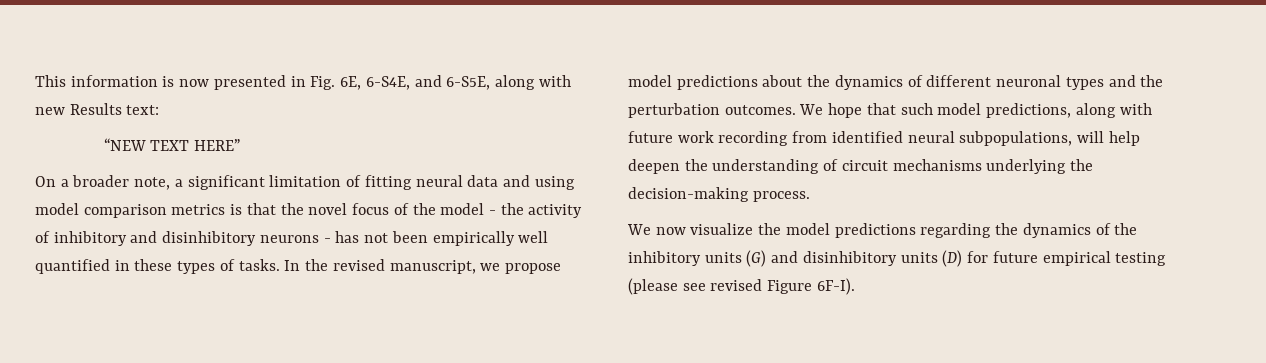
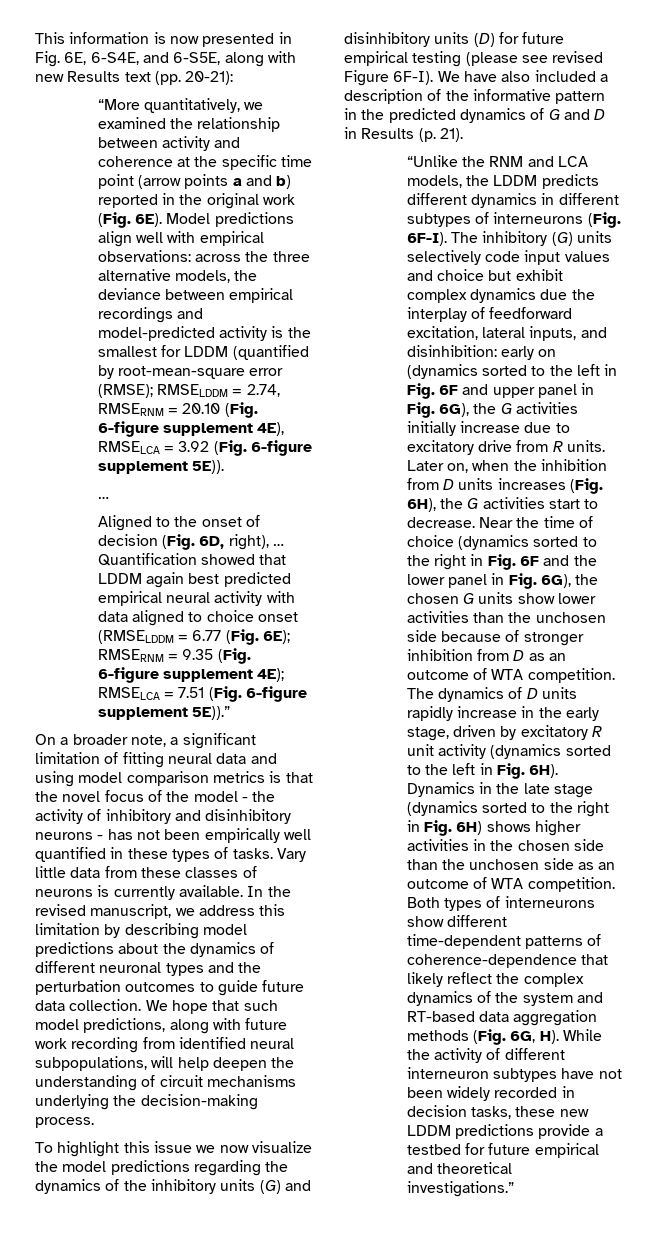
- This information is now presented in Fig. 6E, 6-S4E, and 6-S5E, along with new Results text:
- “NEW TEXT HERE”
+ This information is now presented in Fig. 6E, 6-S4E, and 6-S5E, along with new Results text (pp. 20-21):
+ “More quantitatively, we examined the relationship between activity and coherence at the specific time point (arrow points a and b) reported in the original work (Fig. 6E). Model predictions align well with empirical observations: across the three alternative models, the deviance between empirical recordings and model-predicted activity is the smallest for LDDM (quantified by root-mean-square error (RMSE); RMSELDDM = 2.74, RMSERNM = 20.10 (Fig. 6-figure supplement 4E), RMSELCA = 3.92 (Fig. 6-figure supplement 5E)).
+ …
+ Aligned to the onset of decision (Fig. 6D, right), … Quantification showed that LDDM again best predicted empirical neural activity with data aligned to choice onset (RMSELDDM = 6.77 (Fig. 6E); RMSERNM = 9.35 (Fig. 6-figure supplement 4E); RMSELCA = 7.51 (Fig. 6-figure supplement 5E)).”
+ Vary little data from these classes of neurons is currently available.
- In the revised manuscript, we propose model predictions about the dynamics of different neuronal types and the perturbation outcomes.
+ In the revised manuscript, we address this limitation by describing model predictions about the dynamics of different neuronal types and the perturbation outcomes to guide future data collection.
- We now visualize the model predictions regarding the dynamics of the inhibitory units (G) and disinhibitory units (D) for future empirical testing (please see revised Figure 6F-I).
+ To highlight this issue we now visualize the model predictions regarding the dynamics of the inhibitory units (G) and disinhibitory units (D) for future empirical testing (please see revised Figure 6F-I).
+ We have also included a description of the informative pattern in the predicted dynamics of G and D in Results (p. 21).
+ “Unlike the RNM and LCA models, the LDDM predicts different dynamics in different subtypes of interneurons (Fig. 6F-I). The inhibitory (G) units selectively code input values and choice but exhibit complex dynamics due the interplay of feedforward excitation, lateral inputs, and disinhibition: early on (dynamics sorted to the left in Fig. 6F and upper panel in Fig. 6G), the G activities initially increase due to excitatory drive from R units. Later on, when the inhibition from D units increases (Fig. 6H), the G activities start to decrease. Near the time of choice (dynamics sorted to the right in Fig. 6F and the lower panel in Fig. 6G), the chosen G units show lower activities than the unchosen side because of stronger inhibition from D as an outcome of WTA competition. The dynamics of D units rapidly increase in the early stage, driven by excitatory R unit activity (dynamics sorted to the left in Fig. 6H). Dynamics in the late stage (dynamics sorted to the right in Fig. 6H) shows higher activities in the chosen side than the unchosen side as an outcome of WTA competition. Both types of interneurons show different time-dependent patterns of coherence-dependence that likely reflect the complex dynamics of the system and RT-based data aggregation methods (Fig. 6G, H). While the activity of different interneuron subtypes have not been widely recorded in decision tasks, these new LDDM predictions provide a testbed for future empirical and theoretical investigations.”

